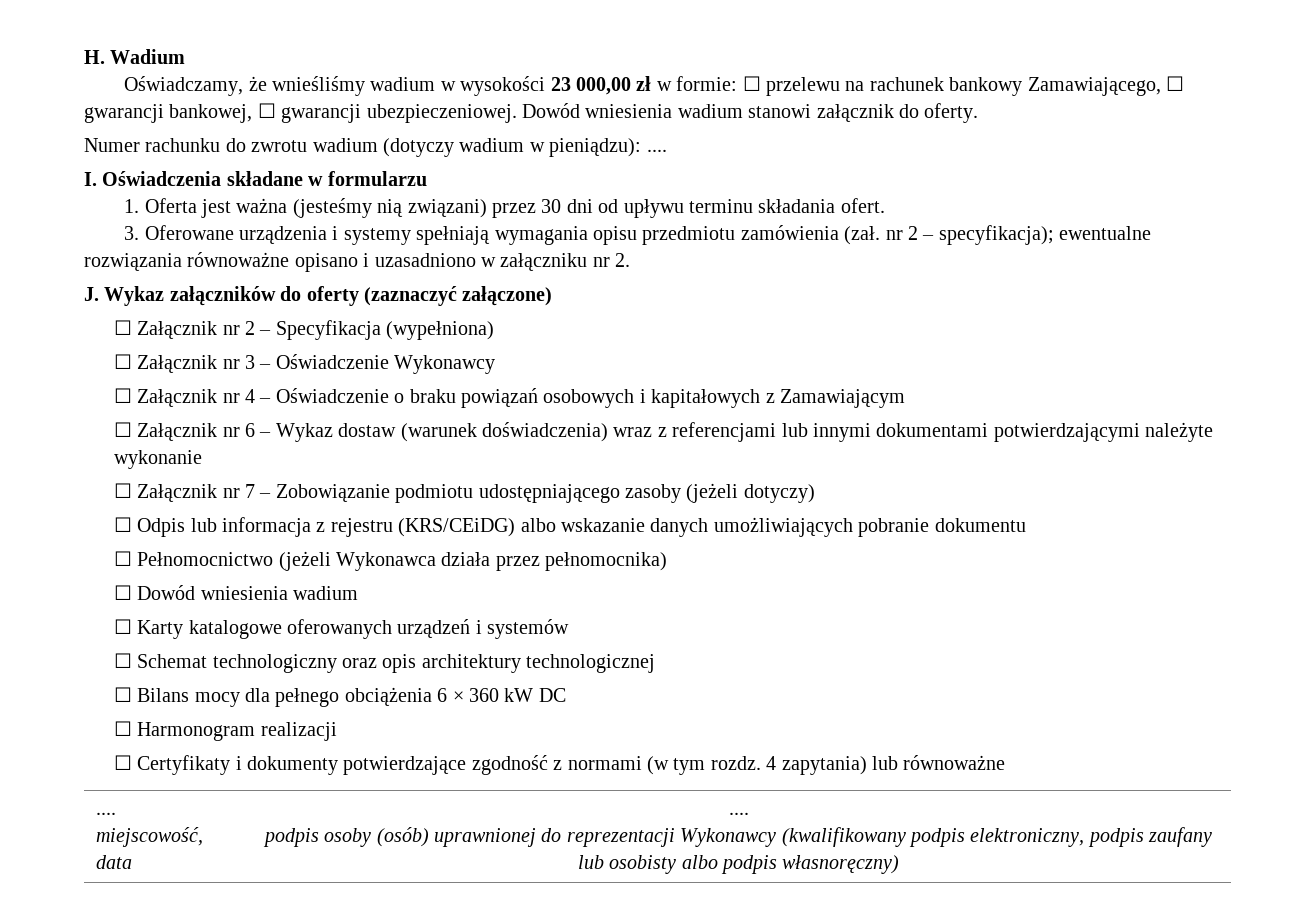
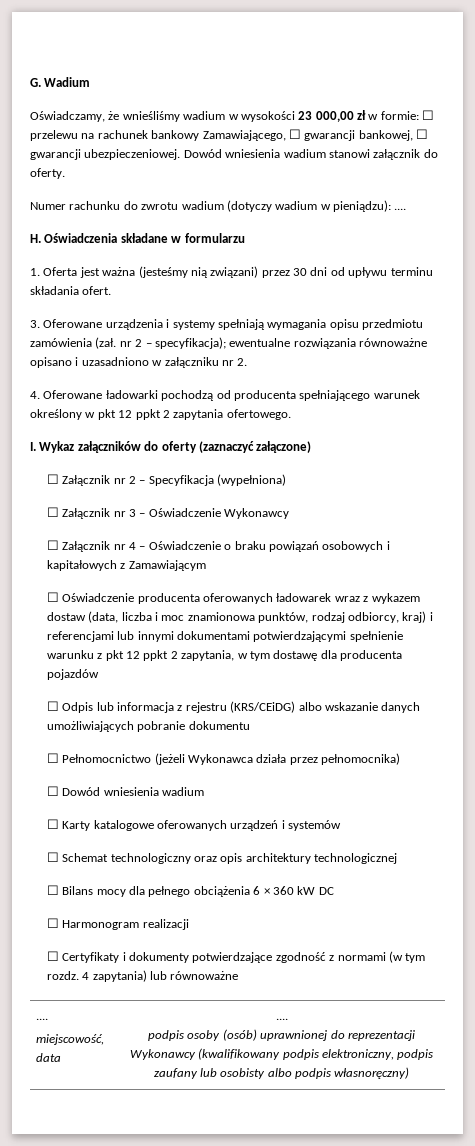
- H. Wadium
+ G. Wadium
- I. Oświadczenia składane w formularzu
+ H. Oświadczenia składane w formularzu
- J. Wykaz załączników do oferty (zaznaczyć załączone)
+ 4. Oferowane ładowarki pochodzą od producenta spełniającego warunek określony w pkt 12 ppkt 2 zapytania ofertowego.
+ I. Wykaz załączników do oferty (zaznaczyć załączone)
- ☐ Załącznik nr 6 – Wykaz dostaw (warunek doświadczenia) wraz z referencjami lub innymi dokumentami potwierdzającymi należyte wykonanie
- ☐ Załącznik nr 7 – Zobowiązanie podmiotu udostępniającego zasoby (jeżeli dotyczy)
+ ☐ Oświadczenie producenta oferowanych ładowarek wraz z wykazem dostaw (data, liczba i moc znamionowa punktów, rodzaj odbiorcy, kraj) i referencjami lub innymi dokumentami potwierdzającymi spełnienie warunku z pkt 12 ppkt 2 zapytania, w tym dostawę dla producenta pojazdów

